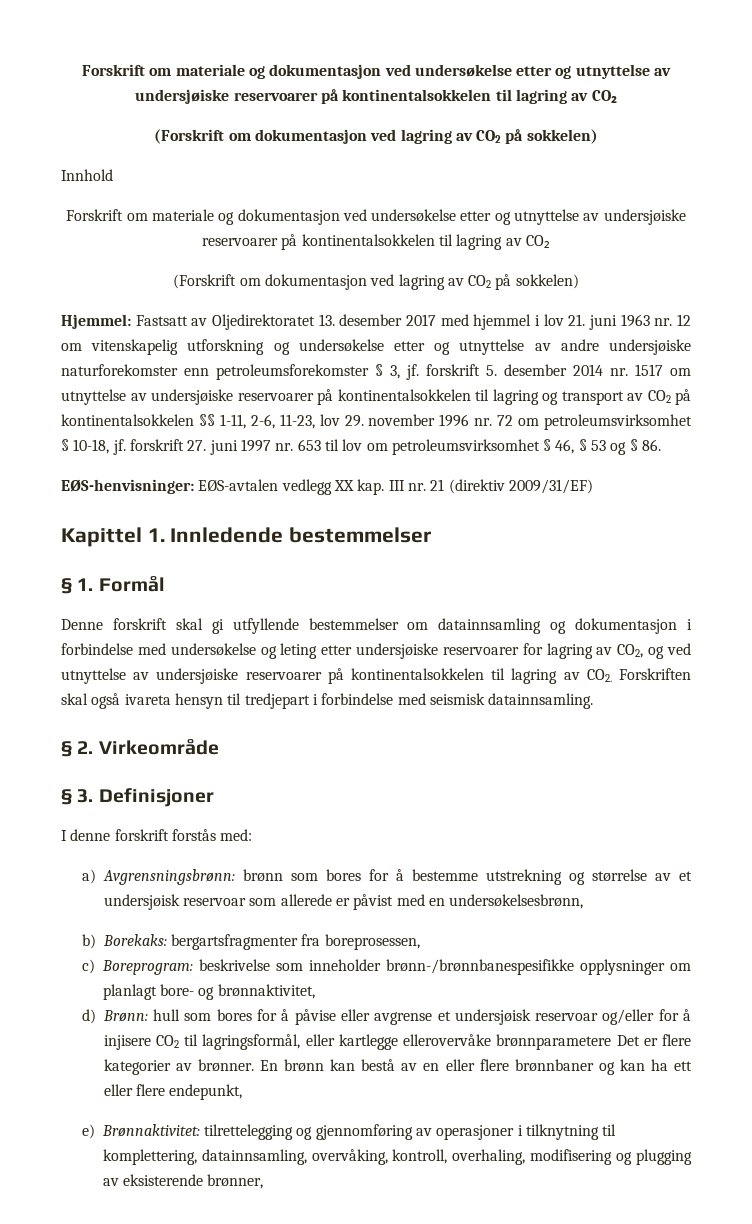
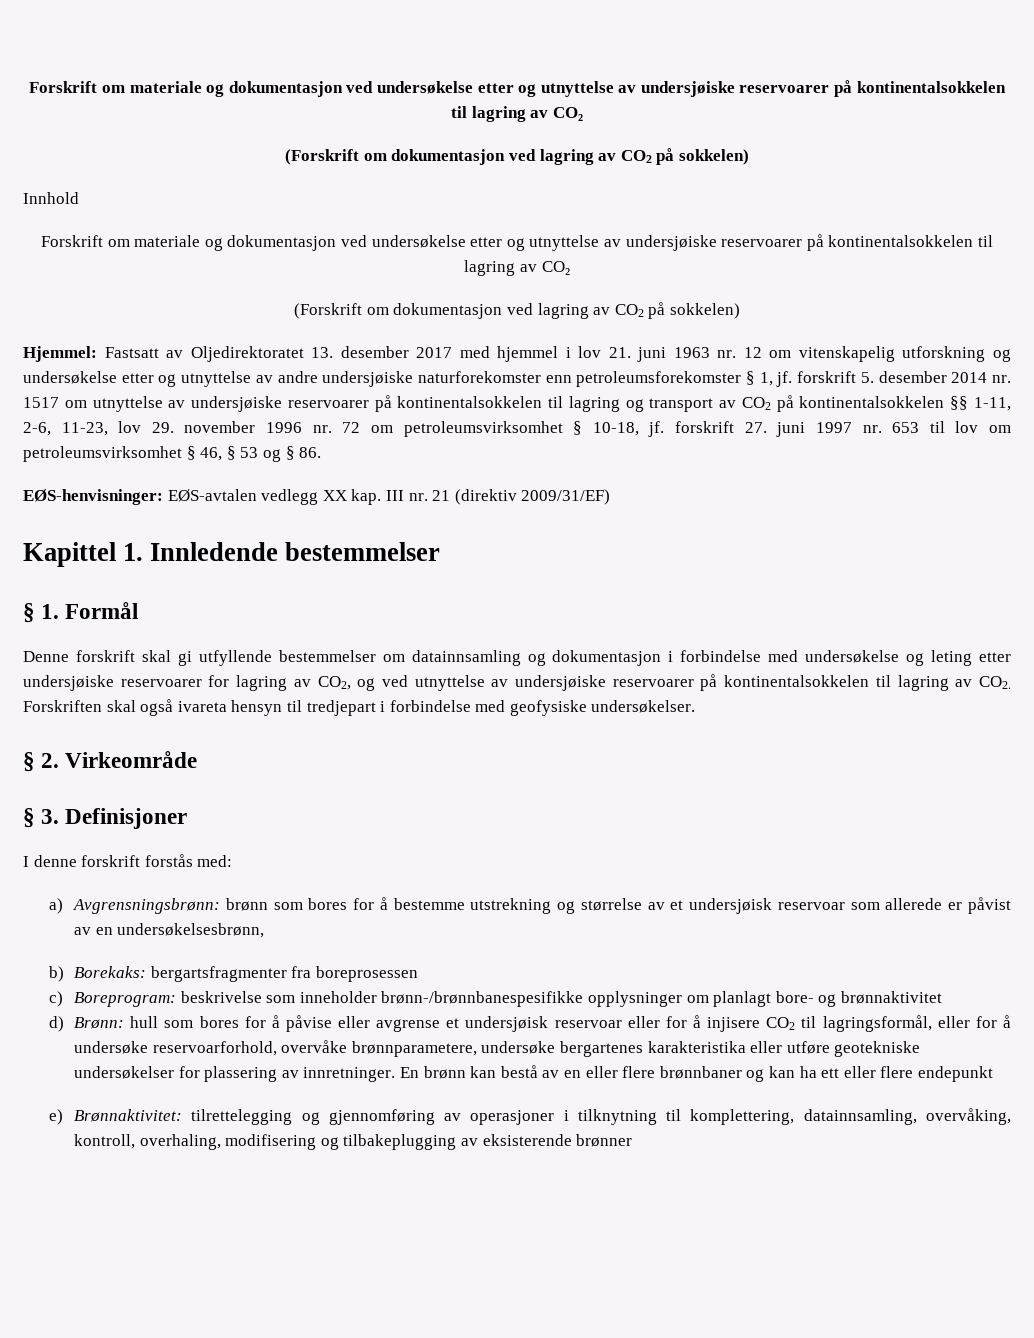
- Fastsatt av Oljedirektoratet 13. desember 2017 med hjemmel i lov 21. juni 1963 nr. 12 om vitenskapelig utforskning og undersøkelse etter og utnyttelse av andre undersjøiske naturforekomster enn petroleumsforekomster § 3, jf. forskrift 5. desember 2014 nr. 1517 om utnyttelse av undersjøiske reservoarer på kontinentalsokkelen til lagring og transport av CO2 på kontinentalsokkelen §§ 1-11, 2-6, 11-23, lov 29. november 1996 nr. 72 om petroleumsvirksomhet § 10-18, jf. forskrift 27. juni 1997 nr. 653 til lov om petroleumsvirksomhet § 46, § 53 og § 86.
+ Fastsatt av Oljedirektoratet 13. desember 2017 med hjemmel i lov 21. juni 1963 nr. 12 om vitenskapelig utforskning og undersøkelse etter og utnyttelse av andre undersjøiske naturforekomster enn petroleumsforekomster § 1, jf. forskrift 5. desember 2014 nr. 1517 om utnyttelse av undersjøiske reservoarer på kontinentalsokkelen til lagring og transport av CO2 på kontinentalsokkelen §§ 1-11, 2-6, 11-23, lov 29. november 1996 nr. 72 om petroleumsvirksomhet § 10-18, jf. forskrift 27. juni 1997 nr. 653 til lov om petroleumsvirksomhet § 46, § 53 og § 86.
- Denne forskrift skal gi utfyllende bestemmelser om datainnsamling og dokumentasjon i forbindelse med undersøkelse og leting etter undersjøiske reservoarer for lagring av CO2, og ved utnyttelse av undersjøiske reservoarer på kontinentalsokkelen til lagring av CO2. Forskriften skal også ivareta hensyn til tredjepart i forbindelse med seismisk datainnsamling.
+ Denne forskrift skal gi utfyllende bestemmelser om datainnsamling og dokumentasjon i forbindelse med undersøkelse og leting etter undersjøiske reservoarer for lagring av CO2, og ved utnyttelse av undersjøiske reservoarer på kontinentalsokkelen til lagring av CO2. Forskriften skal også ivareta hensyn til tredjepart i forbindelse med geofysiske undersøkelser.
- a) Avgrensningsbrønn: brønn som bores for å bestemme utstrekning og størrelse av et undersjøisk reservoar som allerede er påvist med en undersøkelsesbrønn,
+ a) Avgrensningsbrønn: brønn som bores for å bestemme utstrekning og størrelse av et undersjøisk reservoar som allerede er påvist av en undersøkelsesbrønn,
- b) Borekaks: bergartsfragmenter fra boreprosessen,
+ b) Borekaks: bergartsfragmenter fra boreprosessen
- c) Boreprogram: beskrivelse som inneholder brønn-/brønnbanespesifikke opplysninger om planlagt bore- og brønnaktivitet,
+ c) Boreprogram: beskrivelse som inneholder brønn-/brønnbanespesifikke opplysninger om planlagt bore- og brønnaktivitet
- d) Brønn: hull som bores for å påvise eller avgrense et undersjøisk reservoar og/eller for å injisere CO2 til lagringsformål, eller kartlegge ellerovervåke brønnparametere Det er flere kategorier av brønner.
+ d) Brønn: hull som bores for å påvise eller avgrense et undersjøisk reservoar eller for å injisere CO2 til lagringsformål, eller for å undersøke reservoarforhold, overvåke brønnparametere, undersøke bergartenes karakteristika eller utføre geotekniske undersøkelser for plassering av innretninger.
- En brønn kan bestå av en eller flere brønnbaner og kan ha ett eller flere endepunkt,
+ En brønn kan bestå av en eller flere brønnbaner og kan ha ett eller flere endepunkt
- e) Brønnaktivitet: tilrettelegging og gjennomføring av operasjoner i tilknytning til komplettering, datainnsamling, overvåking, kontroll, overhaling, modifisering og plugging av eksisterende brønner,
+ e) Brønnaktivitet: tilrettelegging og gjennomføring av operasjoner i tilknytning til komplettering, datainnsamling, overvåking, kontroll, overhaling, modifisering og tilbakeplugging av eksisterende brønner

